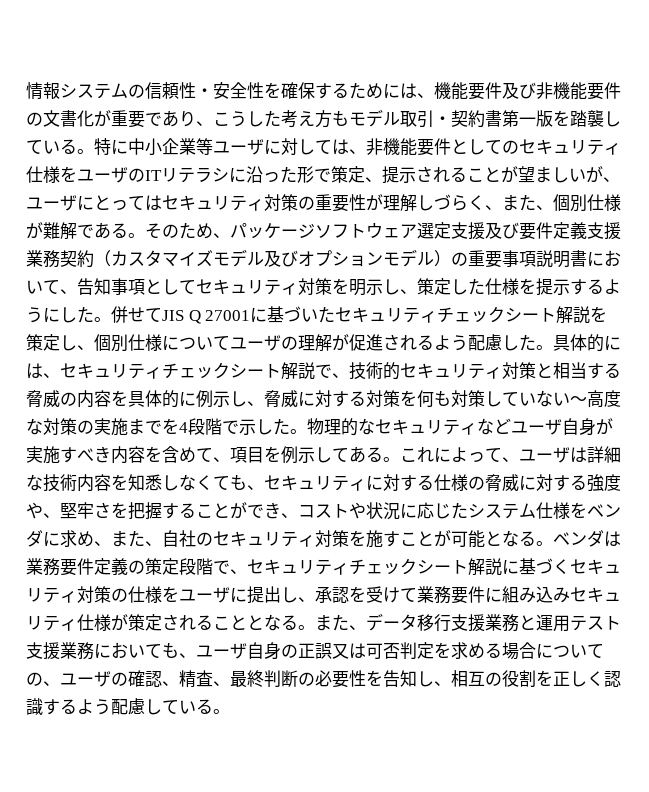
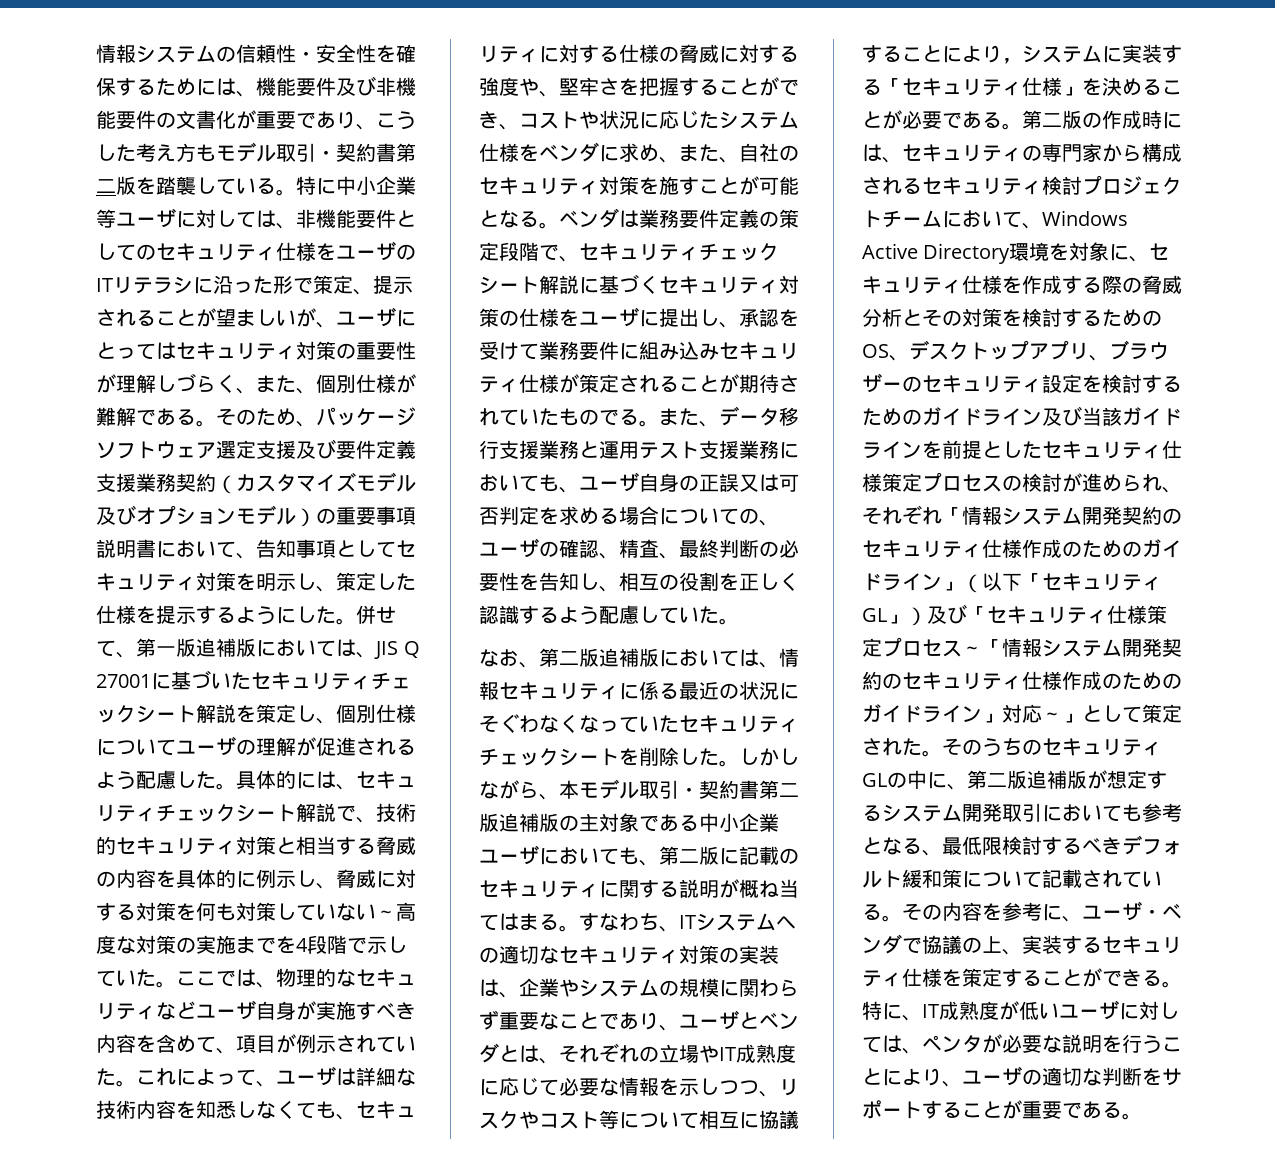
- 情報システムの信頼性・安全性を確保するためには、機能要件及び非機能要件の文書化が重要であり、こうした考え方もモデル取引・契約書第一版を踏襲している。
+ 情報システムの信頼性・安全性を確保するためには、機能要件及び非機能要件の文書化が重要であり、こうした考え方もモデル取引・契約書第二版を踏襲している。
- 併せてJIS Q 27001に基づいたセキュリティチェックシート解説を策定し、個別仕様についてユーザの理解が促進されるよう配慮した。
+ 併せて、第一版追補版においては、JIS Q 27001に基づいたセキュリティチェックシート解説を策定し、個別仕様についてユーザの理解が促進されるよう配慮した。
- 具体的には、セキュリティチェックシート解説で、技術的セキュリティ対策と相当する脅威の内容を具体的に例示し、脅威に対する対策を何も対策していない～高度な対策の実施までを4段階で示した。物理的なセキュリティなどユーザ自身が実施すべき内容を含めて、項目を例示してある。
+ 具体的には、セキュリティチェックシート解説で、技術的セキュリティ対策と相当する脅威の内容を具体的に例示し、脅威に対する対策を何も対策していない～高度な対策の実施までを4段階で示していた。ここでは、物理的なセキュリティなどユーザ自身が実施すべき内容を含めて、項目が例示されていた。
- ベンダは業務要件定義の策定段階で、セキュリティチェックシート解説に基づくセキュリティ対策の仕様をユーザに提出し、承認を受けて業務要件に組み込みセキュリティ仕様が策定されることとなる。
+ ベンダは業務要件定義の策定段階で、セキュリティチェックシート解説に基づくセキュリティ対策の仕様をユーザに提出し、承認を受けて業務要件に組み込みセキュリティ仕様が策定されることが期待されていたものでる。
- また、データ移行支援業務と運用テスト支援業務においても、ユーザ自身の正誤又は可否判定を求める場合についての、ユーザの確認、精査、最終判断の必要性を告知し、相互の役割を正しく認識するよう配慮している。
+ また、データ移行支援業務と運用テスト支援業務においても、ユーザ自身の正誤又は可否判定を求める場合についての、ユーザの確認、精査、最終判断の必要性を告知し、相互の役割を正しく認識するよう配慮していた。
+ なお、第二版追補版においては、情報セキュリティに係る最近の状況にそぐわなくなっていたセキュリティチェックシートを削除した。しかしながら、本モデル取引・契約書第二版追補版の主対象である中小企業ユーザにおいても、第二版に記載のセキュリティに関する説明が概ね当てはまる。すなわち、ITシステムへの適切なセキュリティ対策の実装は、企業やシステムの規模に関わらず重要なことであり、ユーザとベンダとは、それぞれの立場やIT成熟度に応じて必要な情報を示しつつ、リスクやコスト等について相互に協議することにより，システムに実装する「セキュリティ仕様」を決めることが必要である。第二版の作成時には、セキュリティの専門家から構成されるセキュリティ検討プロジェクトチームにおいて、Windows Active Directory環境を対象に、セキュリティ仕様を作成する際の脅威分析とその対策を検討するためのOS、デスクトップアプリ、ブラウザーのセキュリティ設定を検討するためのガイドライン及び当該ガイドラインを前提としたセキュリティ仕様策定プロセスの検討が進められ、それぞれ「情報システム開発契約のセキュリティ仕様作成のためのガイドライン」（以下「セキュリティGL」）及び「セキュリティ仕様策定プロセス～「情報システム開発契約のセキュリティ仕様作成のためのガイドライン」対応～」として策定された。そのうちのセキュリティGLの中に、第二版追補版が想定するシステム開発取引においても参考となる、最低限検討するべきデフォルト緩和策について記載されている。その内容を参考に、ユーザ・ベンダで協議の上、実装するセキュリティ仕様を策定することができる。特に、IT成熟度が低いユーザに対しては、ペンタが必要な説明を行うことにより、ユーザの適切な判断をサポートすることが重要である。

